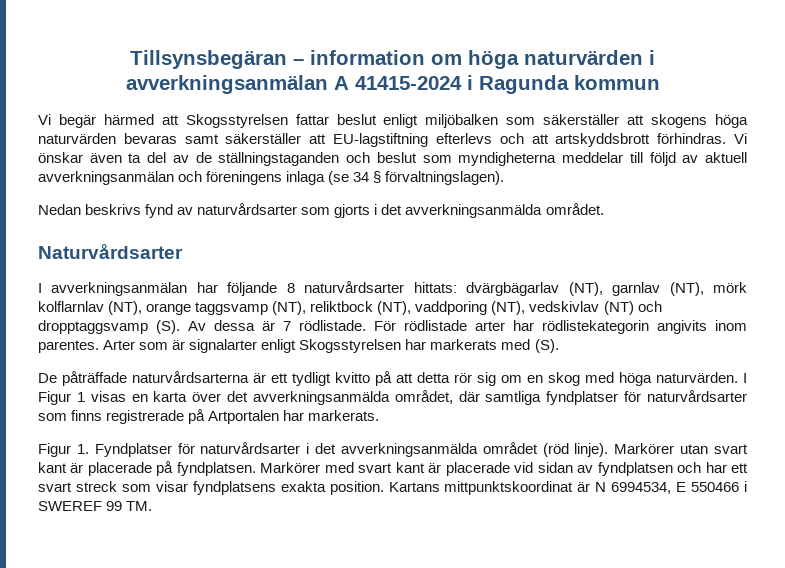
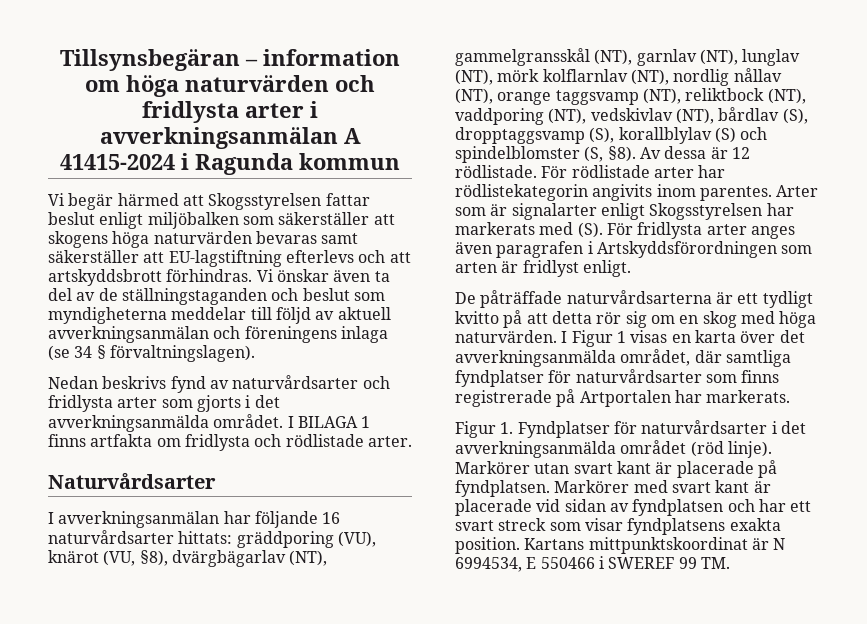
- Tillsynsbegäran – information om höga naturvärden i avverkningsanmälan A 41415-2024 i Ragunda kommun
+ Tillsynsbegäran – information om höga naturvärden och fridlysta arter i avverkningsanmälan A 41415-2024 i Ragunda kommun
- Nedan beskrivs fynd av naturvårdsarter som gjorts i det avverkningsanmälda området.
+ Nedan beskrivs fynd av naturvårdsarter och fridlysta arter som gjorts i det avverkningsanmälda området. I BILAGA 1 finns artfakta om fridlysta och rödlistade arter.
- I avverkningsanmälan har följande 8 naturvårdsarter hittats: dvärgbägarlav (NT), garnlav (NT), mörk kolflarnlav (NT), orange taggsvamp (NT), reliktbock (NT), vaddporing (NT), vedskivlav (NT) och dropptaggsvamp (S). Av dessa är 7 rödlistade.
+ I avverkningsanmälan har följande 16 naturvårdsarter hittats: gräddporing (VU), knärot (VU, §8), dvärgbägarlav (NT), gammelgransskål (NT), garnlav (NT), lunglav (NT), mörk kolflarnlav (NT), nordlig nållav (NT), orange taggsvamp (NT), reliktbock (NT), vaddporing (NT), vedskivlav (NT), bårdlav (S), dropptaggsvamp (S), korallblylav (S) och spindelblomster (S, §8). Av dessa är 12 rödlistade.
- Arter som är signalarter enligt Skogsstyrelsen har markerats med (S).
+ Arter som är signalarter enligt Skogsstyrelsen har markerats med (S). För fridlysta arter anges även paragrafen i Artskyddsförordningen som arten är fridlyst enligt.

